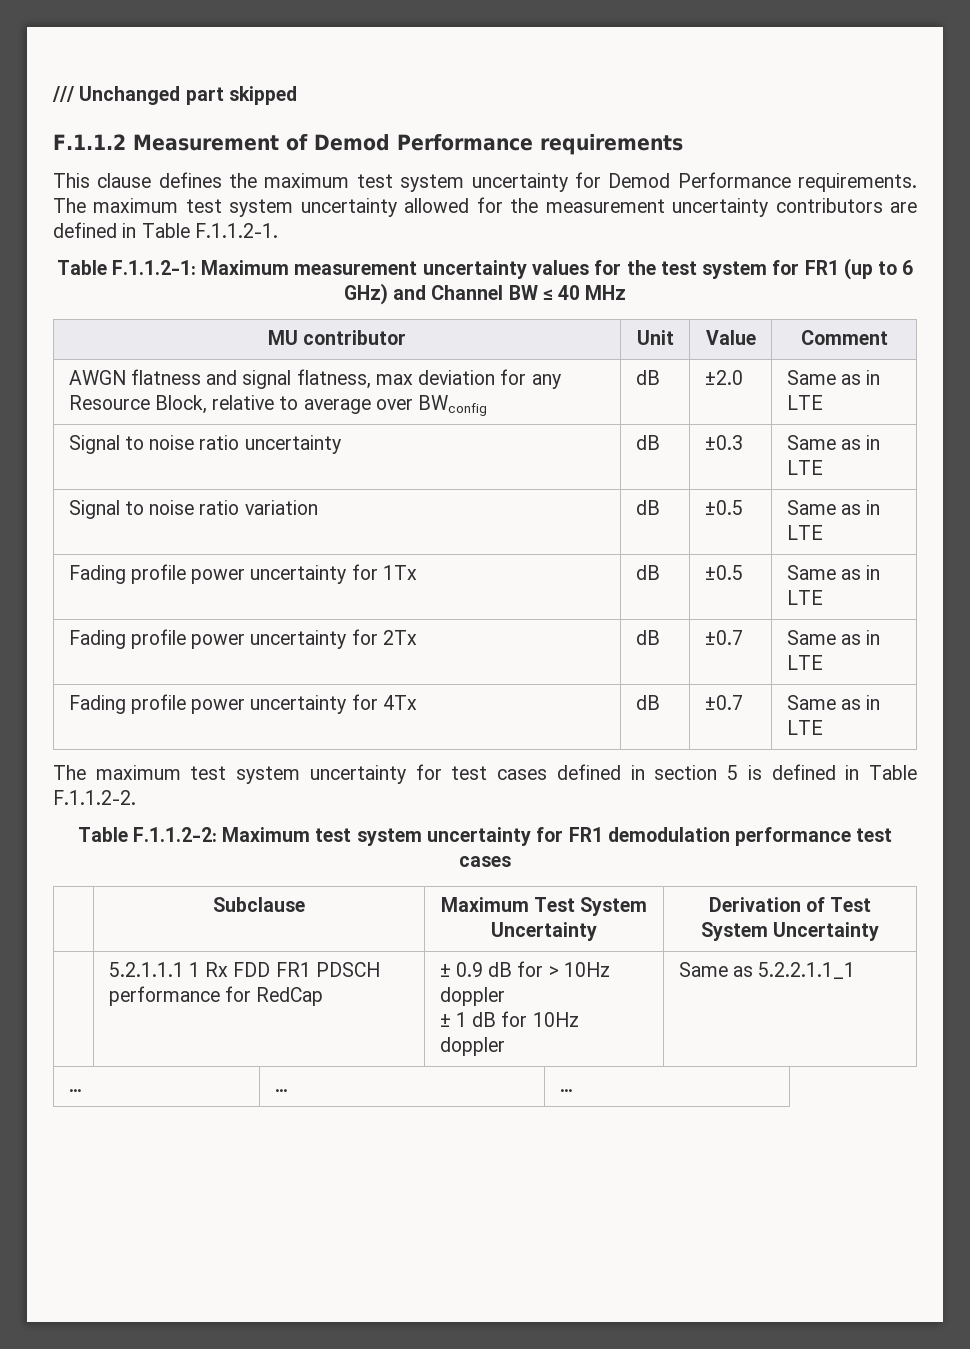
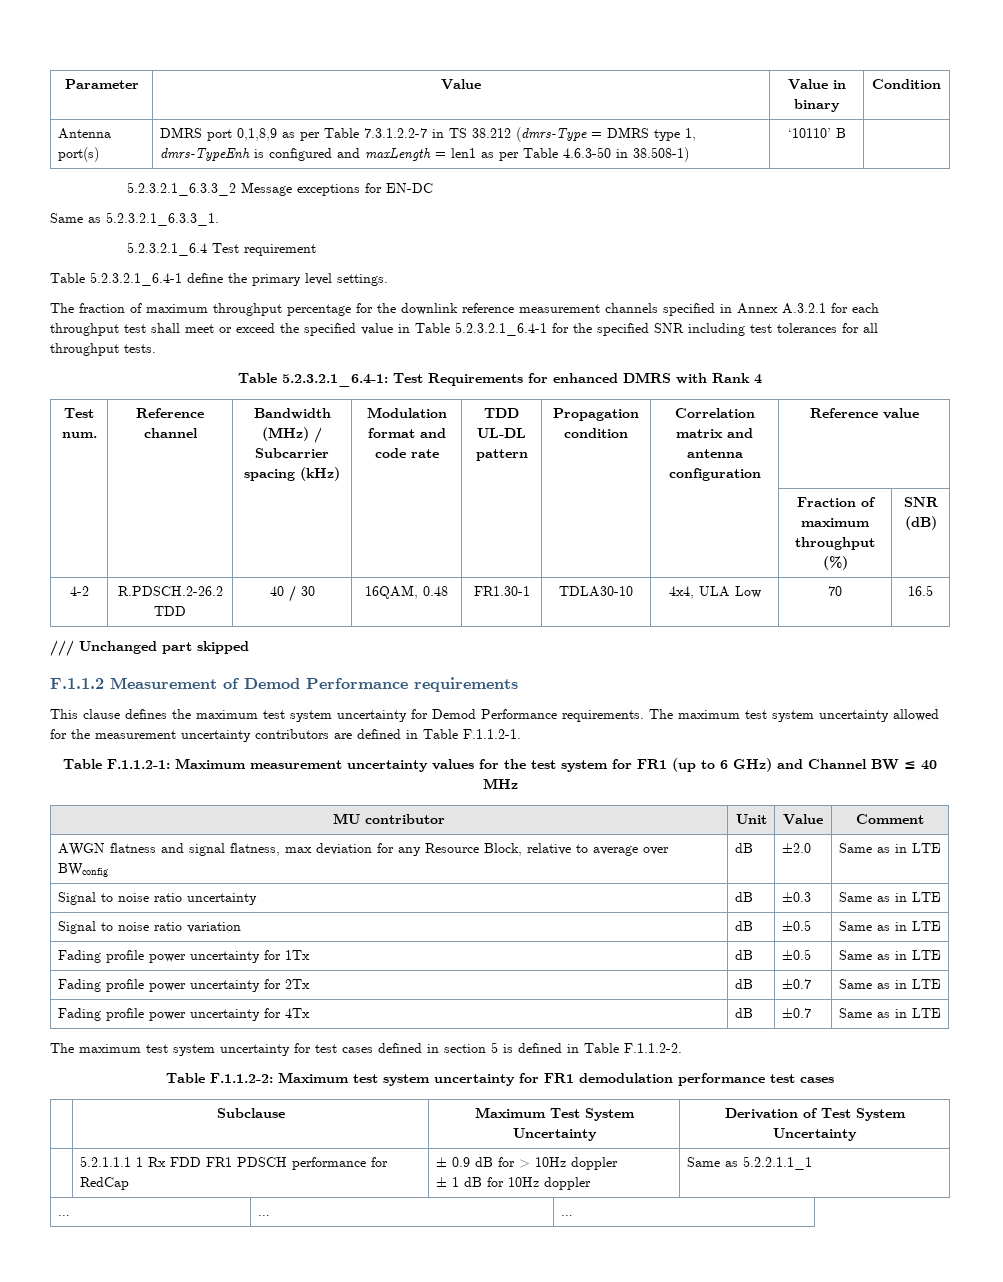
+ Parameter | Value | Value in binary | Condition
+ Antenna port(s) | DMRS port 0,1,8,9 as per Table 7.3.1.2.2-7 in TS 38.212 (dmrs-Type = DMRS type 1, dmrs-TypeEnh is configured and maxLength = len1 as per Table 4.6.3-50 in 38.508-1) | ‘10110’ B |
+ 5.2.3.2.1_6.3.3_2 Message exceptions for EN-DC
+ Same as 5.2.3.2.1_6.3.3_1.
+ 5.2.3.2.1_6.4 Test requirement
+ Table 5.2.3.2.1_6.4-1 define the primary level settings.
+ The fraction of maximum throughput percentage for the downlink reference measurement channels specified in Annex A.3.2.1 for each throughput test shall meet or exceed the specified value in Table 5.2.3.2.1_6.4-1 for the specified SNR including test tolerances for all throughput tests.
+ Table 5.2.3.2.1_6.4-1: Test Requirements for enhanced DMRS with Rank 4
+ Test num. | Reference channel | Bandwidth (MHz) / Subcarrier spacing (kHz) | Modulation format and code rate | TDD UL-DL pattern | Propagation condition | Correlation matrix and antenna configuration | Reference value
+ | | | | | | | Fraction of maximum throughput (%) | SNR (dB)
+ 4-2 | R.PDSCH.2-26.2 TDD | 40 / 30 | 16QAM, 0.48 | FR1.30-1 | TDLA30-10 | 4x4, ULA Low | 70 | 16.5

